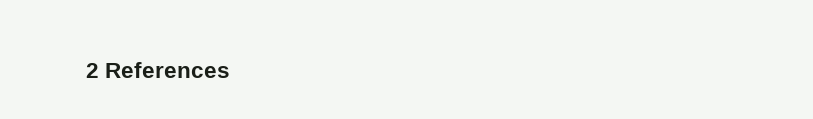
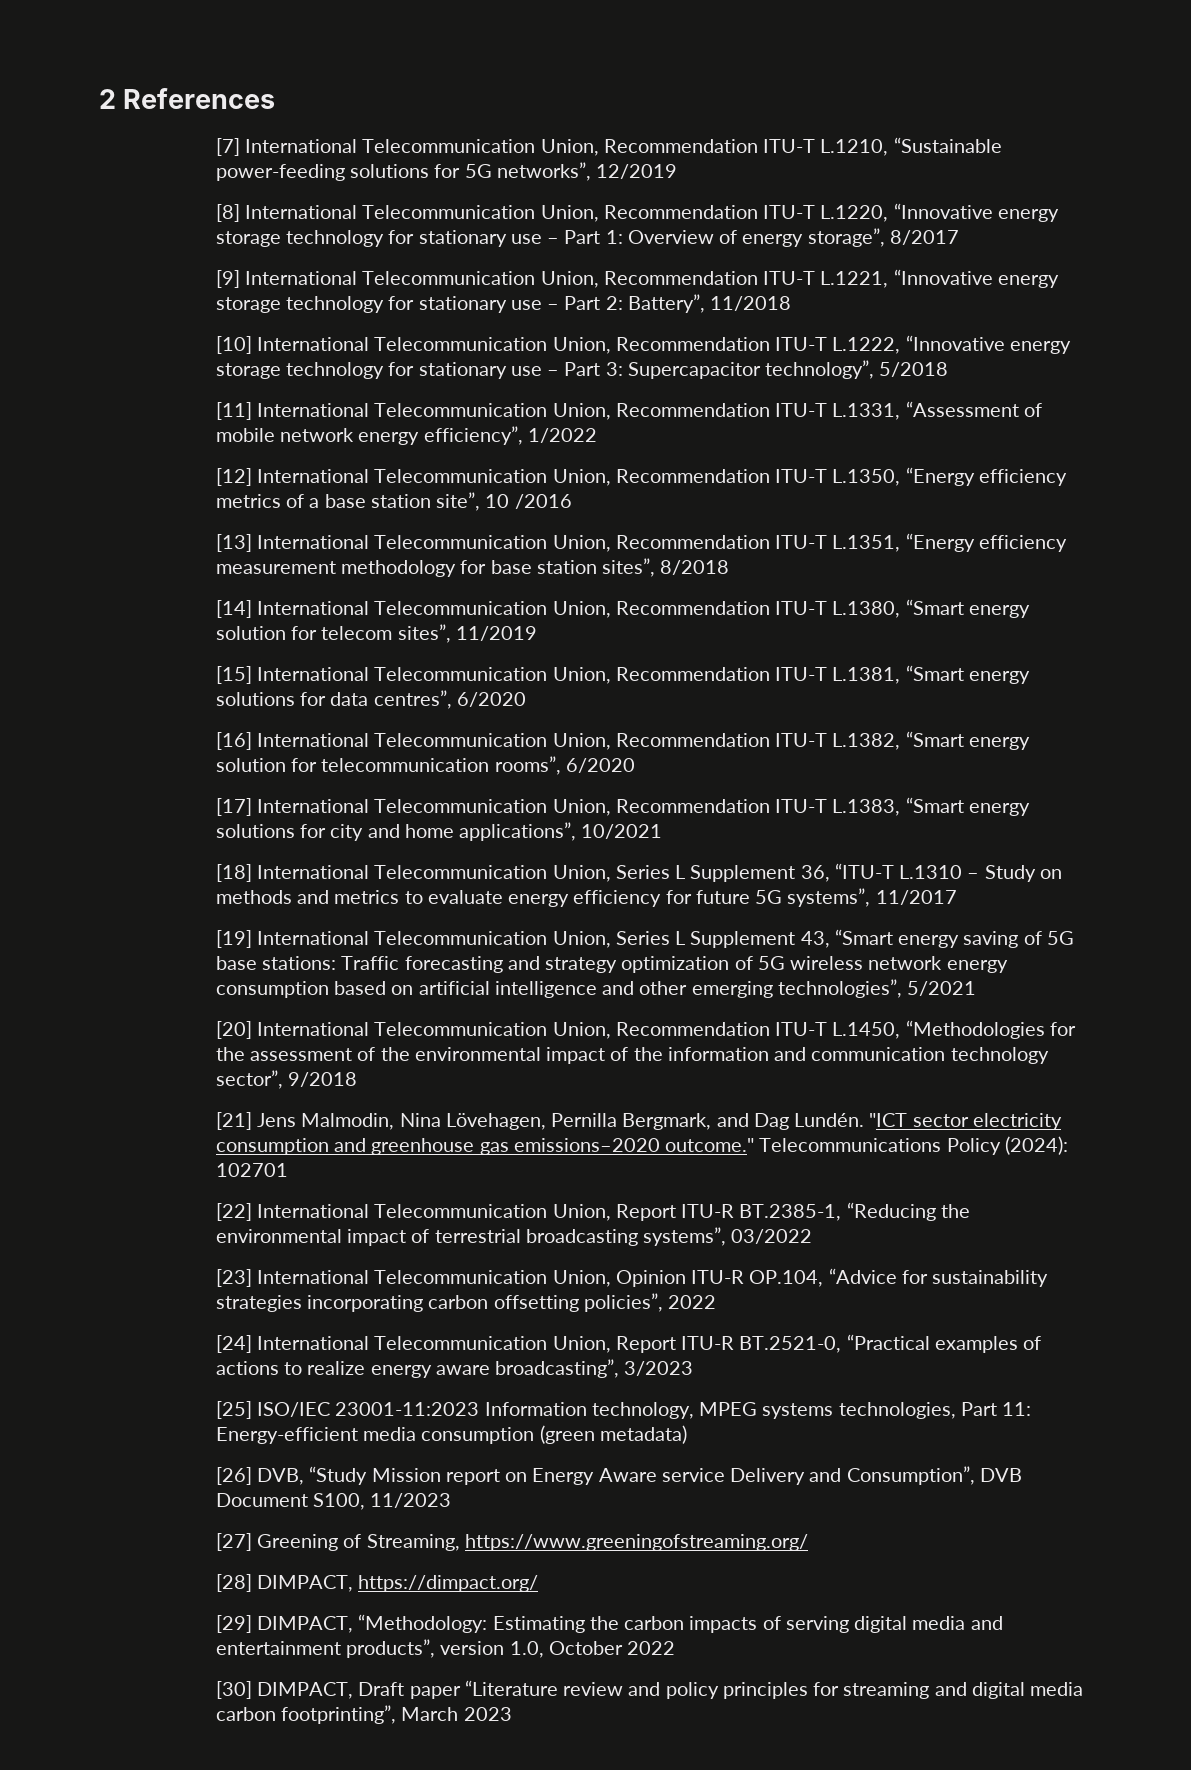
+ [7] International Telecommunication Union, Recommendation ITU-T L.1210, “Sustainable power-feeding solutions for 5G networks”, 12/2019
+ [8] International Telecommunication Union, Recommendation ITU-T L.1220, “Innovative energy storage technology for stationary use – Part 1: Overview of energy storage”, 8/2017
+ [9] International Telecommunication Union, Recommendation ITU-T L.1221, “Innovative energy storage technology for stationary use – Part 2: Battery”, 11/2018
+ [10] International Telecommunication Union, Recommendation ITU-T L.1222, “Innovative energy storage technology for stationary use – Part 3: Supercapacitor technology”, 5/2018
+ [11] International Telecommunication Union, Recommendation ITU-T L.1331, “Assessment of mobile network energy efficiency”, 1/2022
+ [12] International Telecommunication Union, Recommendation ITU-T L.1350, “Energy efficiency metrics of a base station site”, 10 /2016
+ [13] International Telecommunication Union, Recommendation ITU-T L.1351, “Energy efficiency measurement methodology for base station sites”, 8/2018
+ [14] International Telecommunication Union, Recommendation ITU-T L.1380, “Smart energy solution for telecom sites”, 11/2019
+ [15] International Telecommunication Union, Recommendation ITU-T L.1381, “Smart energy solutions for data centres”, 6/2020
+ [16] International Telecommunication Union, Recommendation ITU-T L.1382, “Smart energy solution for telecommunication rooms”, 6/2020
+ [17] International Telecommunication Union, Recommendation ITU-T L.1383, “Smart energy solutions for city and home applications”, 10/2021
+ [18] International Telecommunication Union, Series L Supplement 36, “ITU-T L.1310 – Study on methods and metrics to evaluate energy efficiency for future 5G systems”, 11/2017
+ [19] International Telecommunication Union, Series L Supplement 43, “Smart energy saving of 5G base stations: Traffic forecasting and strategy optimization of 5G wireless network energy consumption based on artificial intelligence and other emerging technologies”, 5/2021
+ [20] International Telecommunication Union, Recommendation ITU-T L.1450, “Methodologies for the assessment of the environmental impact of the information and communication technology sector”, 9/2018
+ [21] Jens Malmodin, Nina Lövehagen, Pernilla Bergmark, and Dag Lundén. "ICT sector electricity consumption and greenhouse gas emissions–2020 outcome." Telecommunications Policy (2024): 102701
+ [22] International Telecommunication Union, Report ITU-R BT.2385-1, “Reducing the environmental impact of terrestrial broadcasting systems”, 03/2022
+ [23] International Telecommunication Union, Opinion ITU-R OP.104, “Advice for sustainability strategies incorporating carbon offsetting policies”, 2022
+ [24] International Telecommunication Union, Report ITU-R BT.2521-0, “Practical examples of actions to realize energy aware broadcasting”, 3/2023
+ [25] ISO/IEC 23001-11:2023 Information technology, MPEG systems technologies, Part 11: Energy-efficient media consumption (green metadata)
+ [26] DVB, “Study Mission report on Energy Aware service Delivery and Consumption”, DVB Document S100, 11/2023
+ [27] Greening of Streaming, https://www.greeningofstreaming.org/
+ [28] DIMPACT, https://dimpact.org/
+ [29] DIMPACT, “Methodology: Estimating the carbon impacts of serving digital media and entertainment products”, version 1.0, October 2022
+ [30] DIMPACT, Draft paper “Literature review and policy principles for streaming and digital media carbon footprinting”, March 2023

